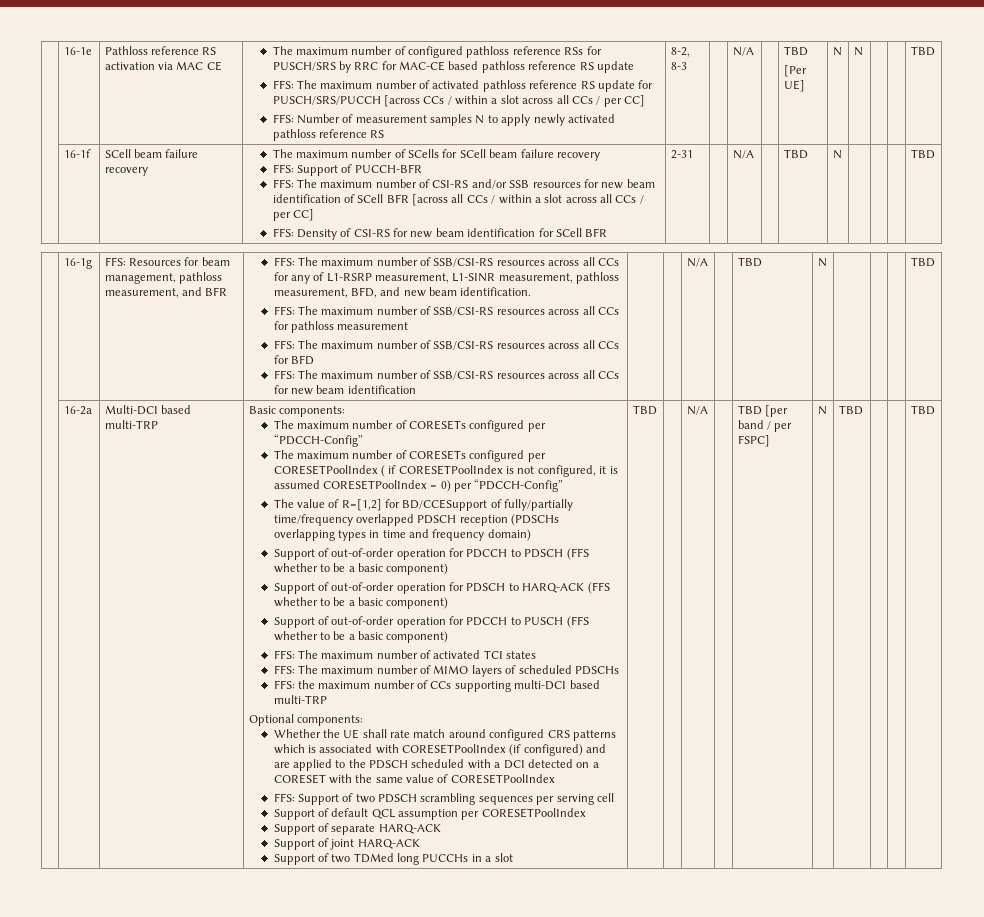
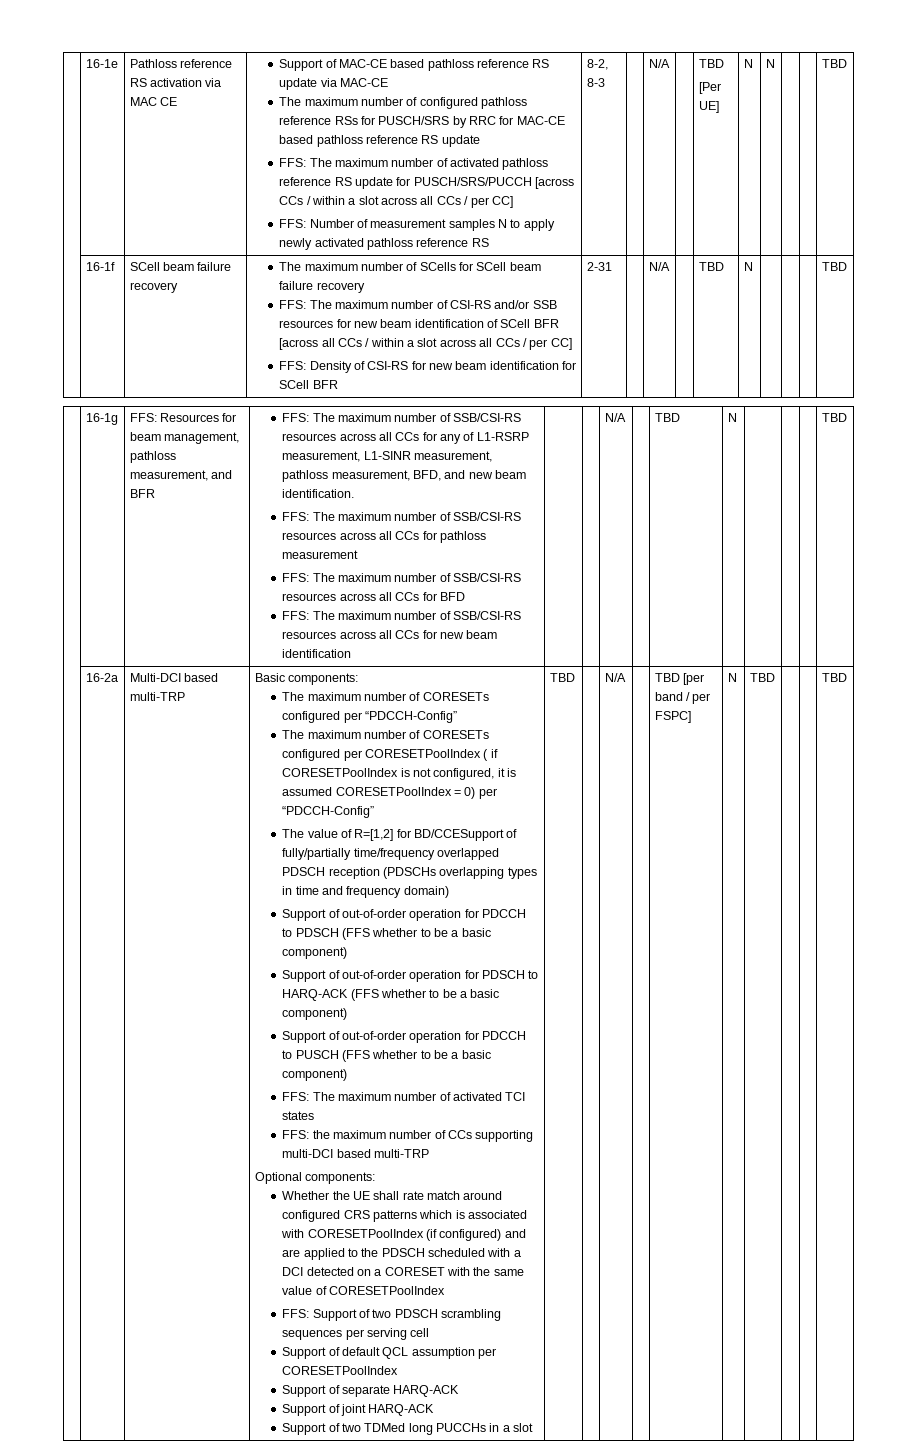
+ Support of MAC-CE based pathloss reference RS update via MAC-CE
- FFS: Support of PUCCH-BFR
- FFS: The maximum number of MIMO layers of scheduled PDSCHs

